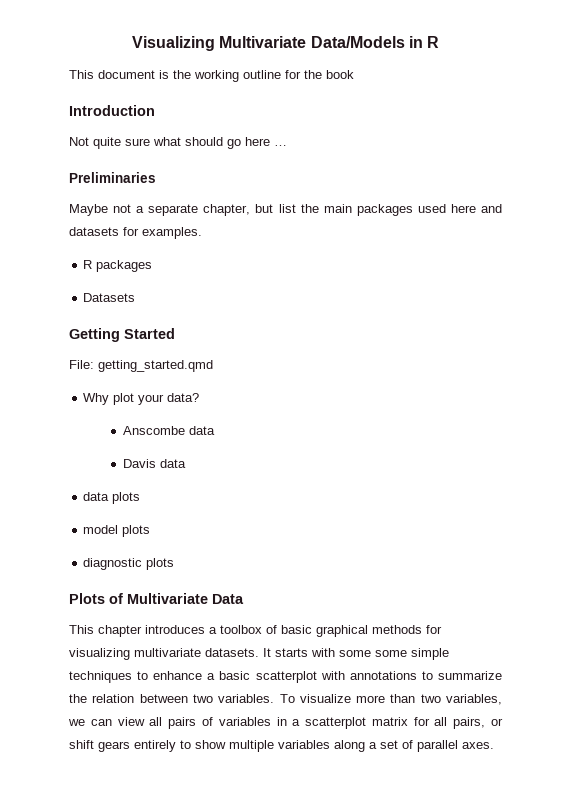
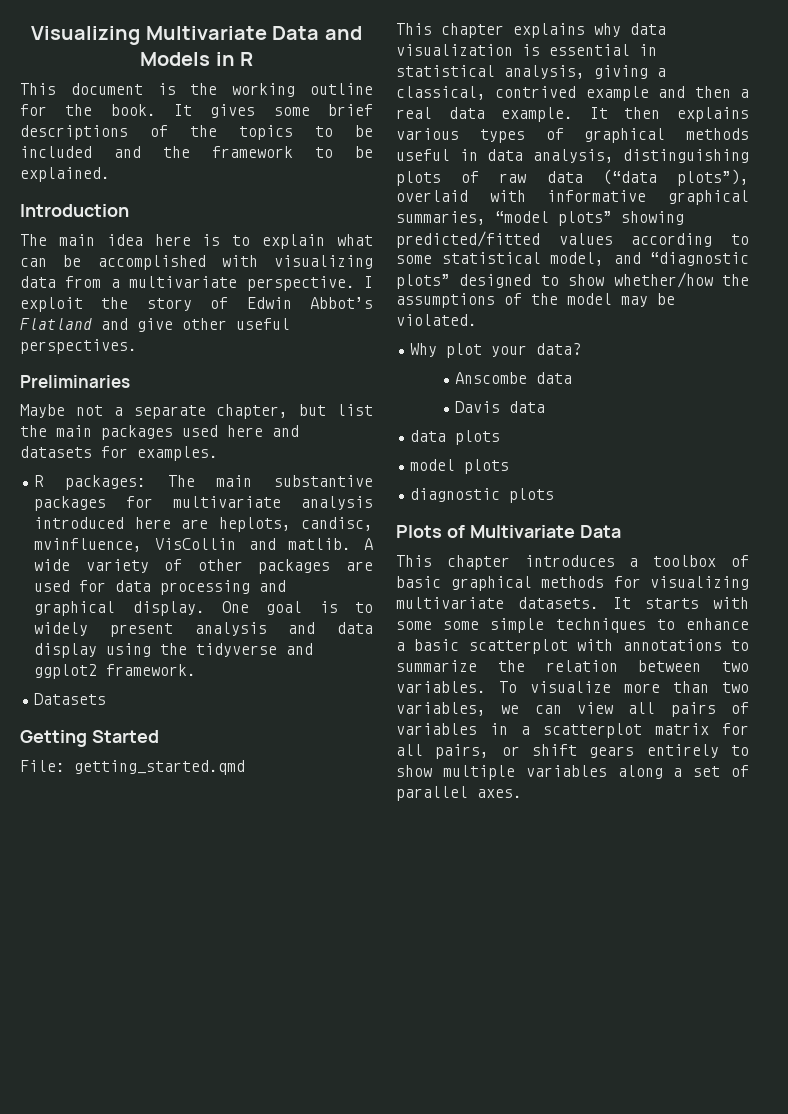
- Visualizing Multivariate Data/Models in R
+ Visualizing Multivariate Data and Models in R
- This document is the working outline for the book
+ This document is the working outline for the book. It gives some brief descriptions of the topics to be included and the framework to be explained.
  Introduction
- Not quite sure what should go here …
+ The main idea here is to explain what can be accomplished with visualizing data from a multivariate perspective. I exploit the story of Edwin Abbot’s Flatland and give other useful perspectives.
- R packages
+ R packages: The main substantive packages for multivariate analysis introduced here are heplots, candisc, mvinfluence, VisCollin and matlib. A wide variety of other packages are used for data processing and graphical display. One goal is to widely present analysis and data display using the tidyverse and ggplot2 framework.
+ This chapter explains why data visualization is essential in statistical analysis, giving a classical, contrived example and then a real data example. It then explains various types of graphical methods useful in data analysis, distinguishing plots of raw data (“data plots”), overlaid with informative graphical summaries, “model plots” showing predicted/fitted values according to some statistical model, and “diagnostic plots” designed to show whether/how the assumptions of the model may be violated.

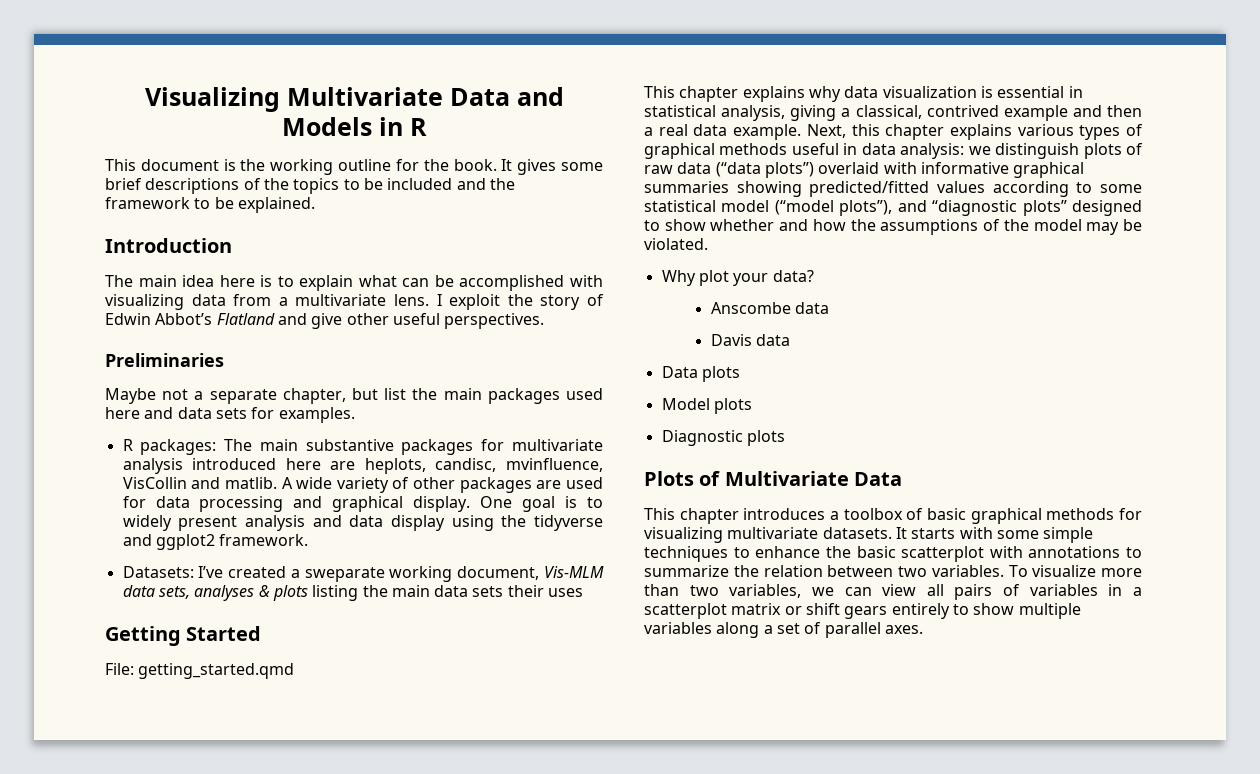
- The main idea here is to explain what can be accomplished with visualizing data from a multivariate perspective.
+ The main idea here is to explain what can be accomplished with visualizing data from a multivariate lens.
- Maybe not a separate chapter, but list the main packages used here and datasets for examples.
+ Maybe not a separate chapter, but list the main packages used here and data sets for examples.
- Datasets
+ Datasets: I’ve created a sweparate working document, Vis-MLM data sets, analyses & plots listing the main data sets their uses
- It then explains various types of graphical methods useful in data analysis, distinguishing plots of raw data (“data plots”), overlaid with informative graphical summaries, “model plots” showing predicted/fitted values according to some statistical model, and “diagnostic plots” designed to show whether/how the assumptions of the model may be violated.
+ Next, this chapter explains various types of graphical methods useful in data analysis: we distinguish plots of raw data (“data plots”) overlaid with informative graphical summaries showing predicted/fitted values according to some statistical model (“model plots”), and “diagnostic plots” designed to show whether and how the assumptions of the model may be violated.
- data plots
- model plots
- diagnostic plots
+ Data plots
+ Model plots
+ Diagnostic plots
- It starts with some some simple techniques to enhance a basic scatterplot with annotations to summarize the relation between two variables.
+ It starts with some simple techniques to enhance the basic scatterplot with annotations to summarize the relation between two variables.
- To visualize more than two variables, we can view all pairs of variables in a scatterplot matrix for all pairs, or shift gears entirely to show multiple variables along a set of parallel axes.
+ To visualize more than two variables, we can view all pairs of variables in a scatterplot matrix or shift gears entirely to show multiple variables along a set of parallel axes.

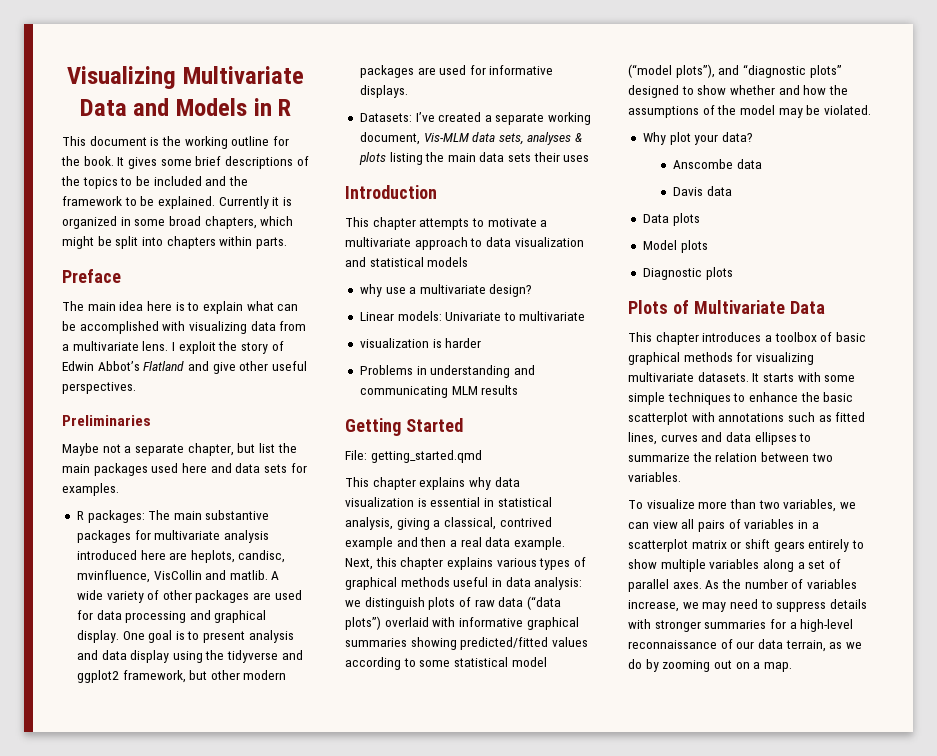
- It gives some brief descriptions of the topics to be included and the framework to be explained.
- Introduction
+ It gives some brief descriptions of the topics to be included and the framework to be explained. Currently it is organized in some broad chapters, which might be split into chapters within parts.
+ Preface
- One goal is to widely present analysis and data display using the tidyverse and ggplot2 framework.
+ One goal is to present analysis and data display using the tidyverse and ggplot2 framework, but other modern packages are used for informative displays.
- Datasets: I’ve created a sweparate working document, Vis-MLM data sets, analyses & plots listing the main data sets their uses
+ Datasets: I’ve created a separate working document, Vis-MLM data sets, analyses & plots listing the main data sets their uses
+ Introduction
+ This chapter attempts to motivate a multivariate approach to data visualization and statistical models
+ why use a multivariate design?
+ Linear models: Univariate to multivariate
+ visualization is harder
+ Problems in understanding and communicating MLM results
- It starts with some simple techniques to enhance the basic scatterplot with annotations to summarize the relation between two variables. To visualize more than two variables, we can view all pairs of variables in a scatterplot matrix or shift gears entirely to show multiple variables along a set of parallel axes.
+ It starts with some simple techniques to enhance the basic scatterplot with annotations such as fitted lines, curves and data ellipses to summarize the relation between two variables.
+ To visualize more than two variables, we can view all pairs of variables in a scatterplot matrix or shift gears entirely to show multiple variables along a set of parallel axes.
+ As the number of variables increase, we may need to suppress details with stronger summaries for a high-level reconnaissance of our data terrain, as we do by zooming out on a map.

